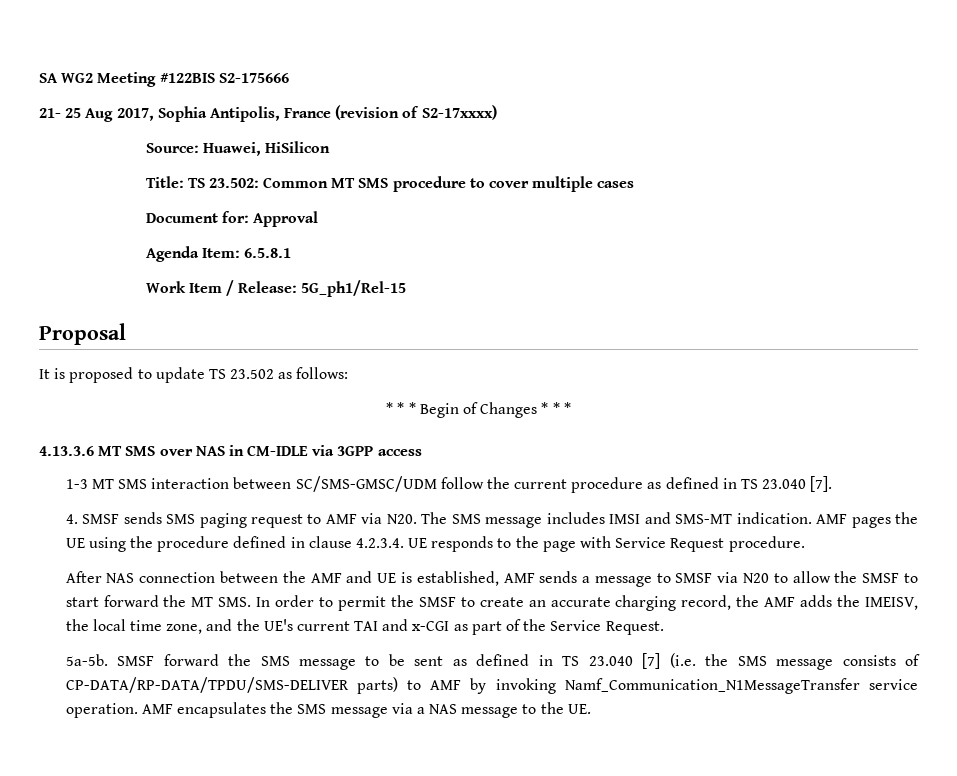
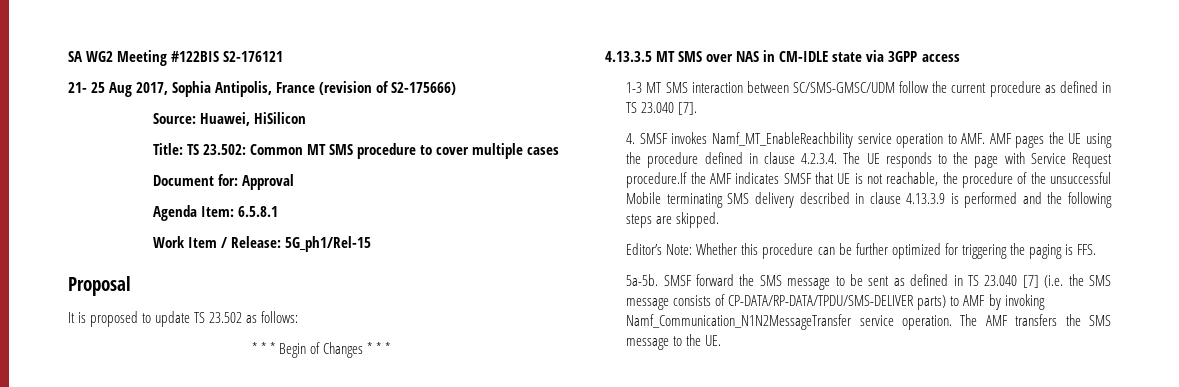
- SA WG2 Meeting #122BIS S2-175666
+ SA WG2 Meeting #122BIS S2-176121
- 21- 25 Aug 2017, Sophia Antipolis, France (revision of S2-17xxxx)
+ 21- 25 Aug 2017, Sophia Antipolis, France (revision of S2-175666)
- 4.13.3.6 MT SMS over NAS in CM-IDLE via 3GPP access
+ 4.13.3.5 MT SMS over NAS in CM-IDLE state via 3GPP access
- 4. SMSF sends SMS paging request to AMF via N20. The SMS message includes IMSI and SMS-MT indication. AMF pages the UE using the procedure defined in clause 4.2.3.4. UE responds to the page with Service Request procedure.
- After NAS connection between the AMF and UE is established, AMF sends a message to SMSF via N20 to allow the SMSF to start forward the MT SMS. In order to permit the SMSF to create an accurate charging record, the AMF adds the IMEISV, the local time zone, and the UE's current TAI and x-CGI as part of the Service Request.
+ 4. SMSF invokes Namf_MT_EnableReachbility service operation to AMF. AMF pages the UE using the procedure defined in clause 4.2.3.4. The UE responds to the page with Service Request procedure.If the AMF indicates SMSF that UE is not reachable, the procedure of the unsuccessful Mobile terminating SMS delivery described in clause 4.13.3.9 is performed and the following steps are skipped.
+ Editor’s Note: Whether this procedure can be further optimized for triggering the paging is FFS.
- SMSF forward the SMS message to be sent as defined in TS 23.040 [7] (i.e. the SMS message consists of CP-DATA/RP-DATA/TPDU/SMS-DELIVER parts) to AMF by invoking Namf_Communication_N1MessageTransfer service operation.
+ SMSF forward the SMS message to be sent as defined in TS 23.040 [7] (i.e. the SMS message consists of CP-DATA/RP-DATA/TPDU/SMS-DELIVER parts) to AMF by invoking Namf_Communication_N1N2MessageTransfer service operation.
- AMF encapsulates the SMS message via a NAS message to the UE.
+ The AMF transfers the SMS message to the UE.

